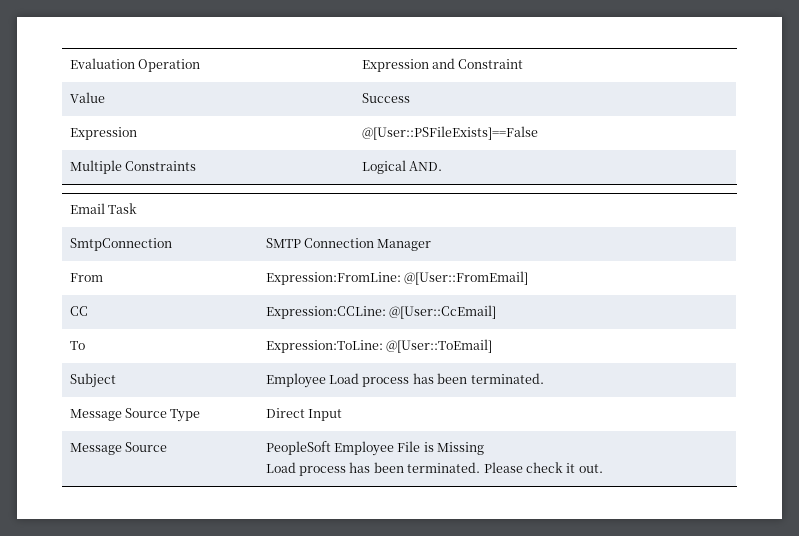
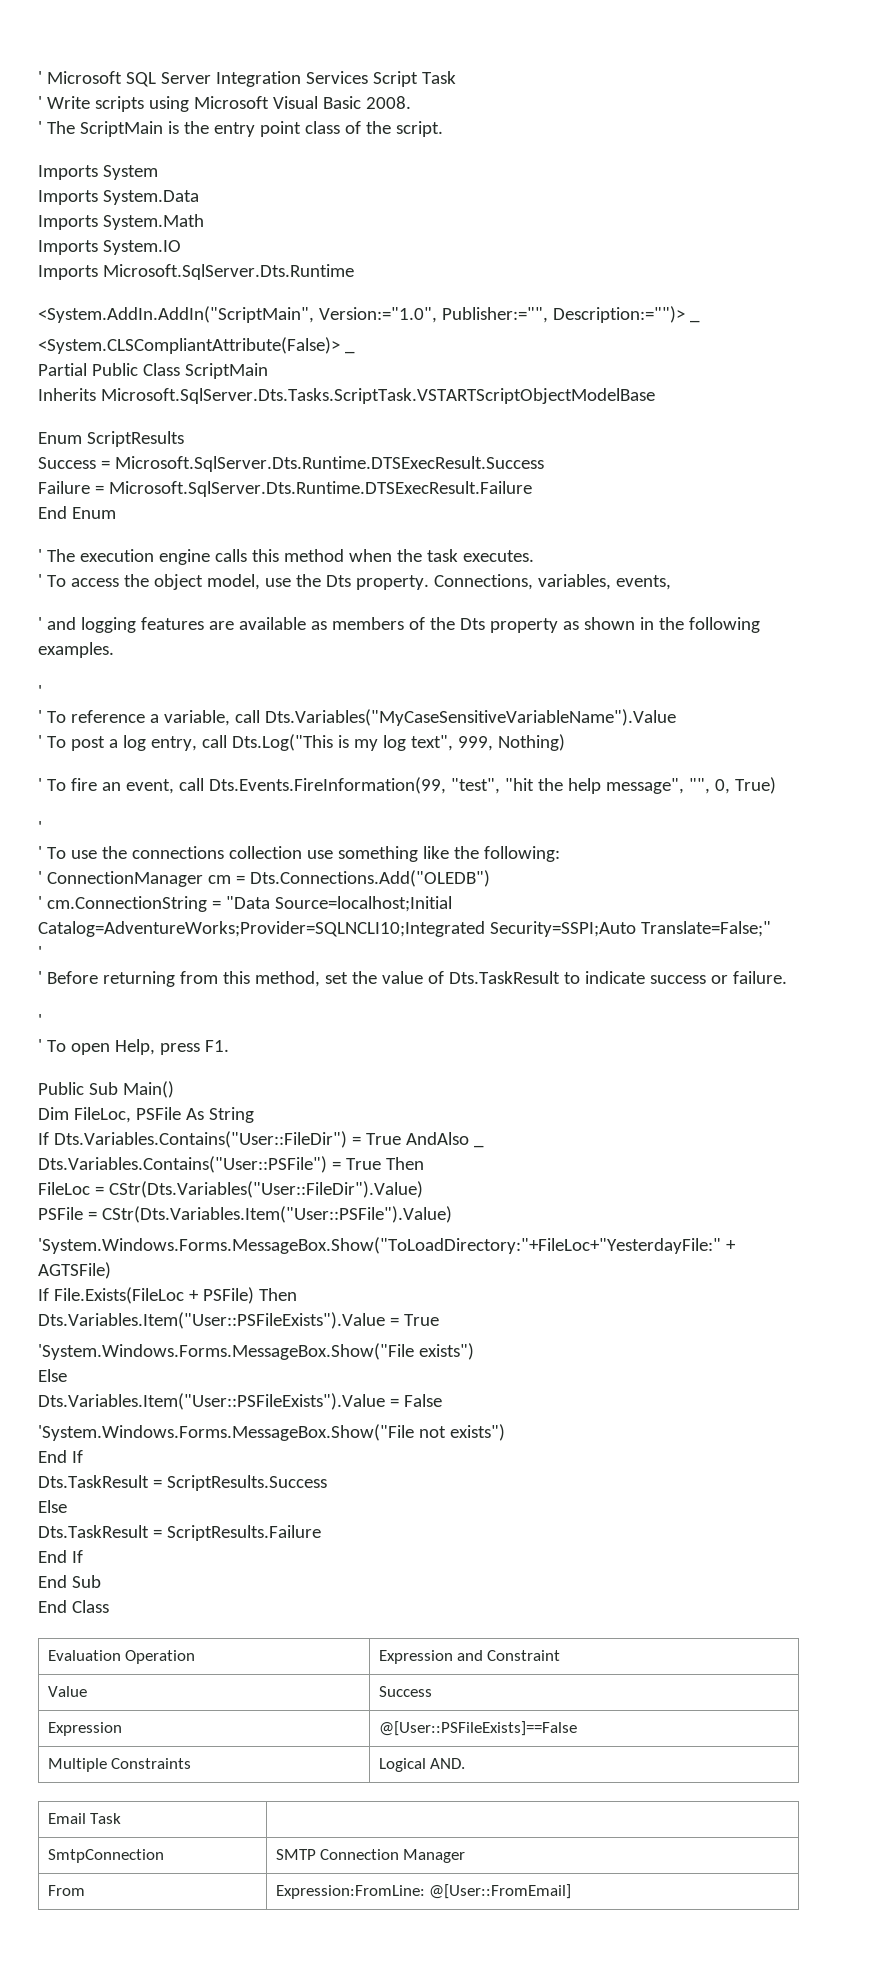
+ ' Microsoft SQL Server Integration Services Script Task
+ ' Write scripts using Microsoft Visual Basic 2008.
+ ' The ScriptMain is the entry point class of the script.
+ Imports System
+ Imports System.Data
+ Imports System.Math
+ Imports System.IO
+ Imports Microsoft.SqlServer.Dts.Runtime
+ <System.AddIn.AddIn("ScriptMain", Version:="1.0", Publisher:="", Description:="")> _
+ <System.CLSCompliantAttribute(False)> _
+ Partial Public Class ScriptMain
+ Inherits Microsoft.SqlServer.Dts.Tasks.ScriptTask.VSTARTScriptObjectModelBase
+ Enum ScriptResults
+ Success = Microsoft.SqlServer.Dts.Runtime.DTSExecResult.Success
+ Failure = Microsoft.SqlServer.Dts.Runtime.DTSExecResult.Failure
+ End Enum
+ ' The execution engine calls this method when the task executes.
+ ' To access the object model, use the Dts property. Connections, variables, events,
+ ' and logging features are available as members of the Dts property as shown in the following examples.
+ '
+ ' To reference a variable, call Dts.Variables("MyCaseSensitiveVariableName").Value
+ ' To post a log entry, call Dts.Log("This is my log text", 999, Nothing)
+ ' To fire an event, call Dts.Events.FireInformation(99, "test", "hit the help message", "", 0, True)
+ '
+ ' To use the connections collection use something like the following:
+ ' ConnectionManager cm = Dts.Connections.Add("OLEDB")
+ ' cm.ConnectionString = "Data Source=localhost;Initial Catalog=AdventureWorks;Provider=SQLNCLI10;Integrated Security=SSPI;Auto Translate=False;"
+ '
+ ' Before returning from this method, set the value of Dts.TaskResult to indicate success or failure.
+ '
+ ' To open Help, press F1.
+ Public Sub Main()
+ Dim FileLoc, PSFile As String
+ If Dts.Variables.Contains("User::FileDir") = True AndAlso _
+ Dts.Variables.Contains("User::PSFile") = True Then
+ FileLoc = CStr(Dts.Variables("User::FileDir").Value)
+ PSFile = CStr(Dts.Variables.Item("User::PSFile").Value)
+ 'System.Windows.Forms.MessageBox.Show("ToLoadDirectory:"+FileLoc+"YesterdayFile:" + AGTSFile)
+ If File.Exists(FileLoc + PSFile) Then
+ Dts.Variables.Item("User::PSFileExists").Value = True
+ 'System.Windows.Forms.MessageBox.Show("File exists")
+ Else
+ Dts.Variables.Item("User::PSFileExists").Value = False
+ 'System.Windows.Forms.MessageBox.Show("File not exists")
+ End If
+ Dts.TaskResult = ScriptResults.Success
+ Else
+ Dts.TaskResult = ScriptResults.Failure
+ End If
+ End Sub
+ End Class
- CC | Expression:CCLine: @[User::CcEmail]
- To | Expression:ToLine: @[User::ToEmail]
- Subject | Employee Load process has been terminated.
- Message Source Type | Direct Input
- Message Source | PeopleSoft Employee File is Missing
- Load process has been terminated. Please check it out.

